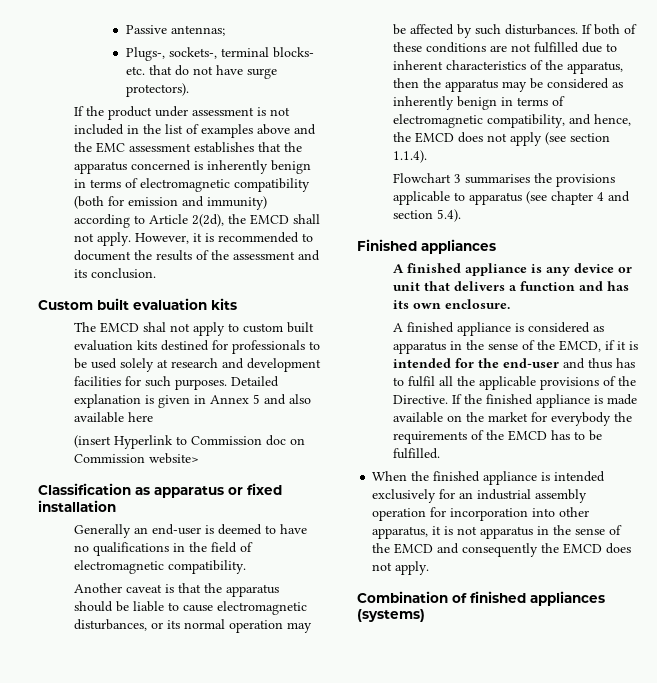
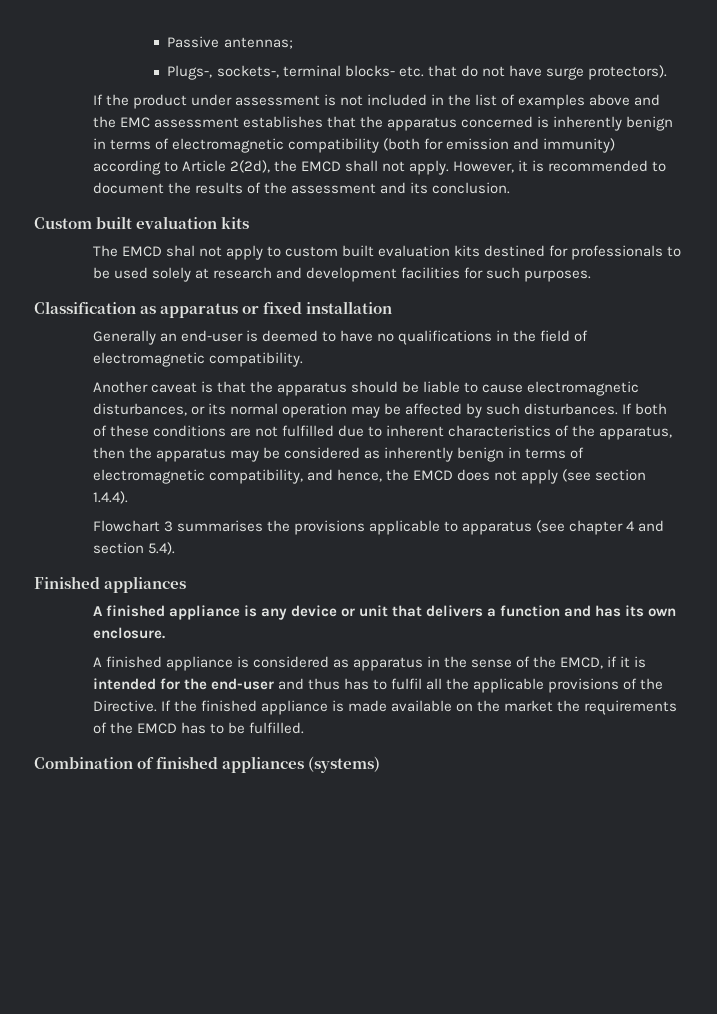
- Detailed explanation is given in Annex 5 and also available here
- (insert Hyperlink to Commission doc on Commission website>
- If both of these conditions are not fulfilled due to inherent characteristics of the apparatus, then the apparatus may be considered as inherently benign in terms of electromagnetic compatibility, and hence, the EMCD does not apply (see section 1.1.4).
+ If both of these conditions are not fulfilled due to inherent characteristics of the apparatus, then the apparatus may be considered as inherently benign in terms of electromagnetic compatibility, and hence, the EMCD does not apply (see section 1.4.4).
- If the finished appliance is made available on the market for everybody the requirements of the EMCD has to be fulfilled.
+ If the finished appliance is made available on the market the requirements of the EMCD has to be fulfilled.
- When the finished appliance is intended exclusively for an industrial assembly operation for incorporation into other apparatus, it is not apparatus in the sense of the EMCD and consequently the EMCD does not apply.

